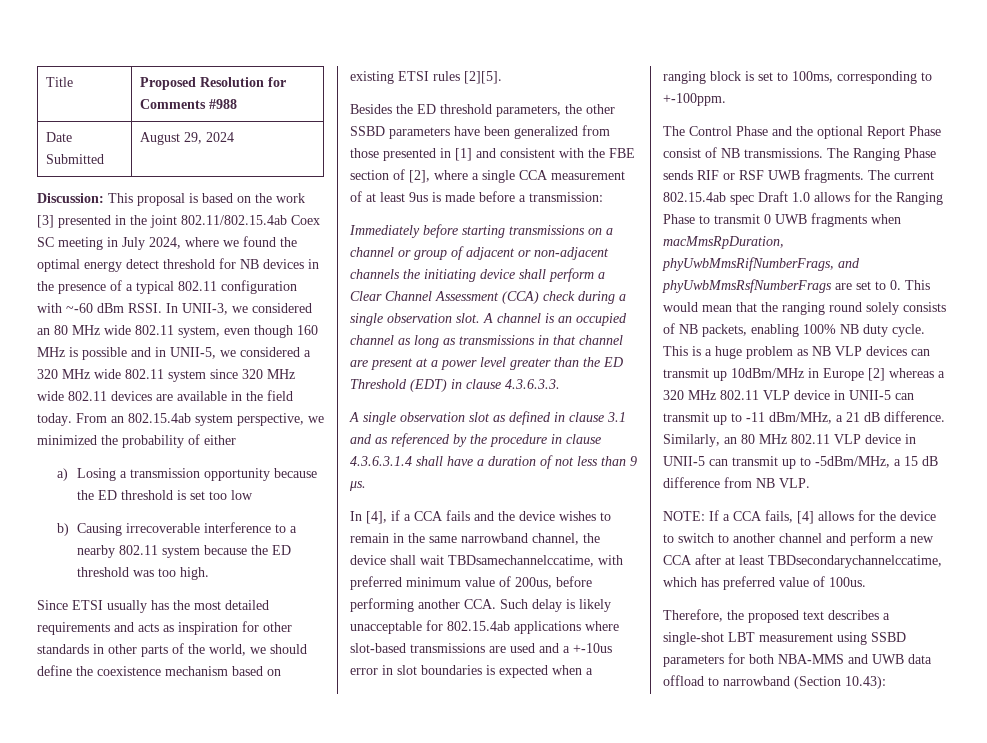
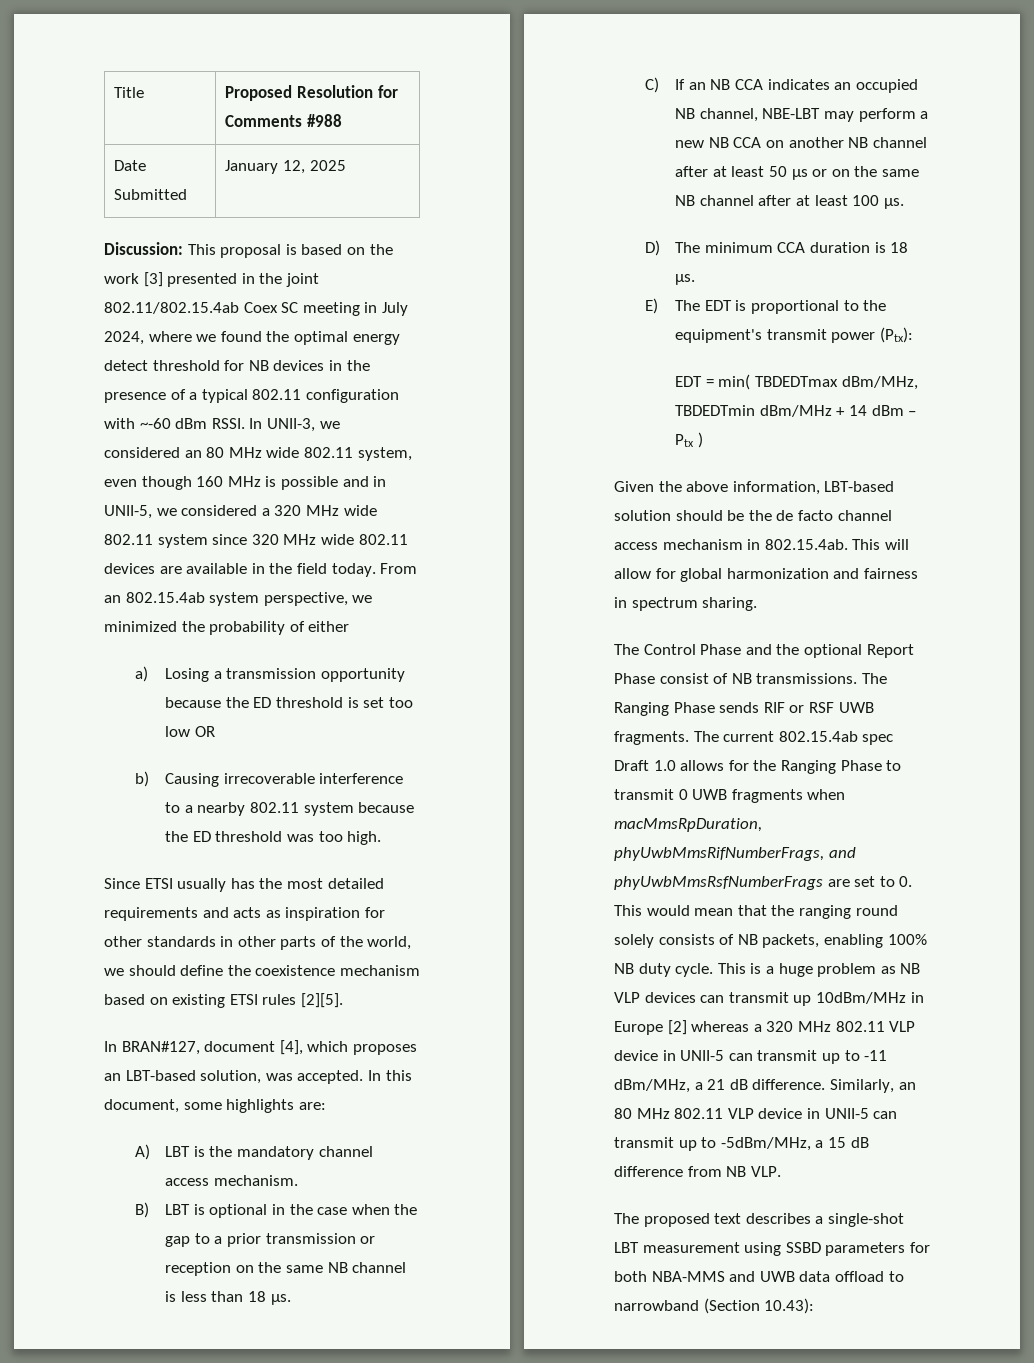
- Date Submitted | August 29, 2024
+ Date Submitted | January 12, 2025
- a) Losing a transmission opportunity because the ED threshold is set too low
+ a) Losing a transmission opportunity because the ED threshold is set too low OR
- Besides the ED threshold parameters, the other SSBD parameters have been generalized from those presented in [1] and consistent with the FBE section of [2], where a single CCA measurement of at least 9us is made before a transmission:
- Immediately before starting transmissions on a channel or group of adjacent or non-adjacent channels the initiating device shall perform a Clear Channel Assessment (CCA) check during a single observation slot. A channel is an occupied channel as long as transmissions in that channel are present at a power level greater than the ED Threshold (EDT) in clause 4.3.6.3.3.
- A single observation slot as defined in clause 3.1 and as referenced by the procedure in clause 4.3.6.3.1.4 shall have a duration of not less than 9 μs.
- In [4], if a CCA fails and the device wishes to remain in the same narrowband channel, the device shall wait TBDsamechannelccatime, with preferred minimum value of 200us, before performing another CCA. Such delay is likely unacceptable for 802.15.4ab applications where slot-based transmissions are used and a +-10us error in slot boundaries is expected when a ranging block is set to 100ms, corresponding to +-100ppm.
+ In BRAN#127, document [4], which proposes an LBT-based solution, was accepted. In this document, some highlights are:
+ A) LBT is the mandatory channel access mechanism.
+ B) LBT is optional in the case when the gap to a prior transmission or reception on the same NB channel is less than 18 µs.
+ C) If an NB CCA indicates an occupied NB channel, NBE-LBT may perform a new NB CCA on another NB channel after at least 50 µs or on the same NB channel after at least 100 µs.
+ D) The minimum CCA duration is 18 µs.
+ E) The EDT is proportional to the equipment's transmit power (Ptx):
+ EDT = min( TBDEDTmax dBm/MHz, TBDEDTmin dBm/MHz + 14 dBm – Ptx )
+ Given the above information, LBT-based solution should be the de facto channel access mechanism in 802.15.4ab. This will allow for global harmonization and fairness in spectrum sharing.
- NOTE: If a CCA fails, [4] allows for the device to switch to another channel and perform a new CCA after at least TBDsecondarychannelccatime, which has preferred value of 100us.
- Therefore, the proposed text describes a single-shot LBT measurement using SSBD parameters for both NBA-MMS and UWB data offload to narrowband (Section 10.43):
+ The proposed text describes a single-shot LBT measurement using SSBD parameters for both NBA-MMS and UWB data offload to narrowband (Section 10.43):

